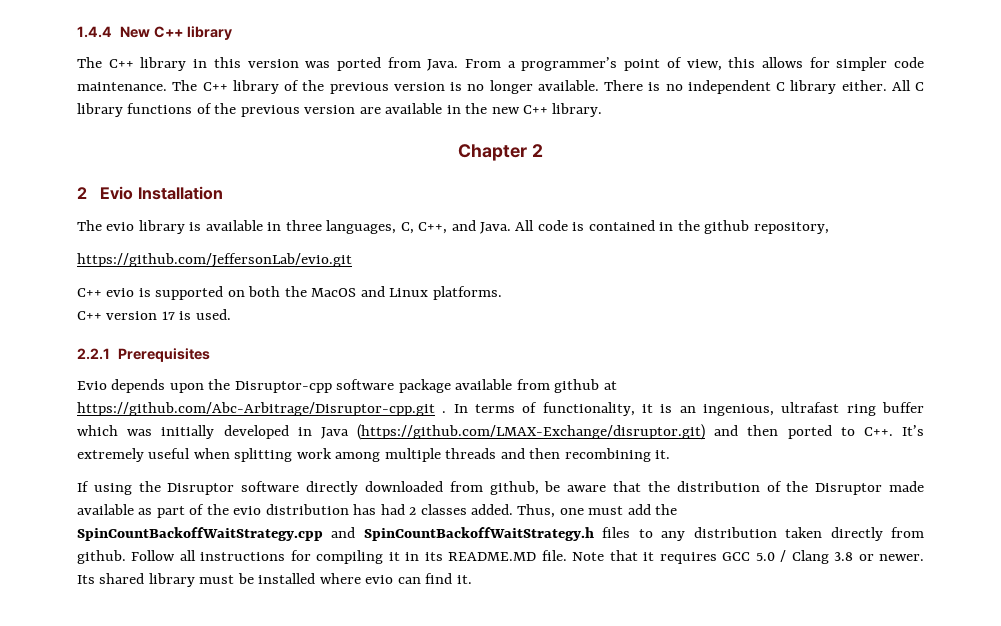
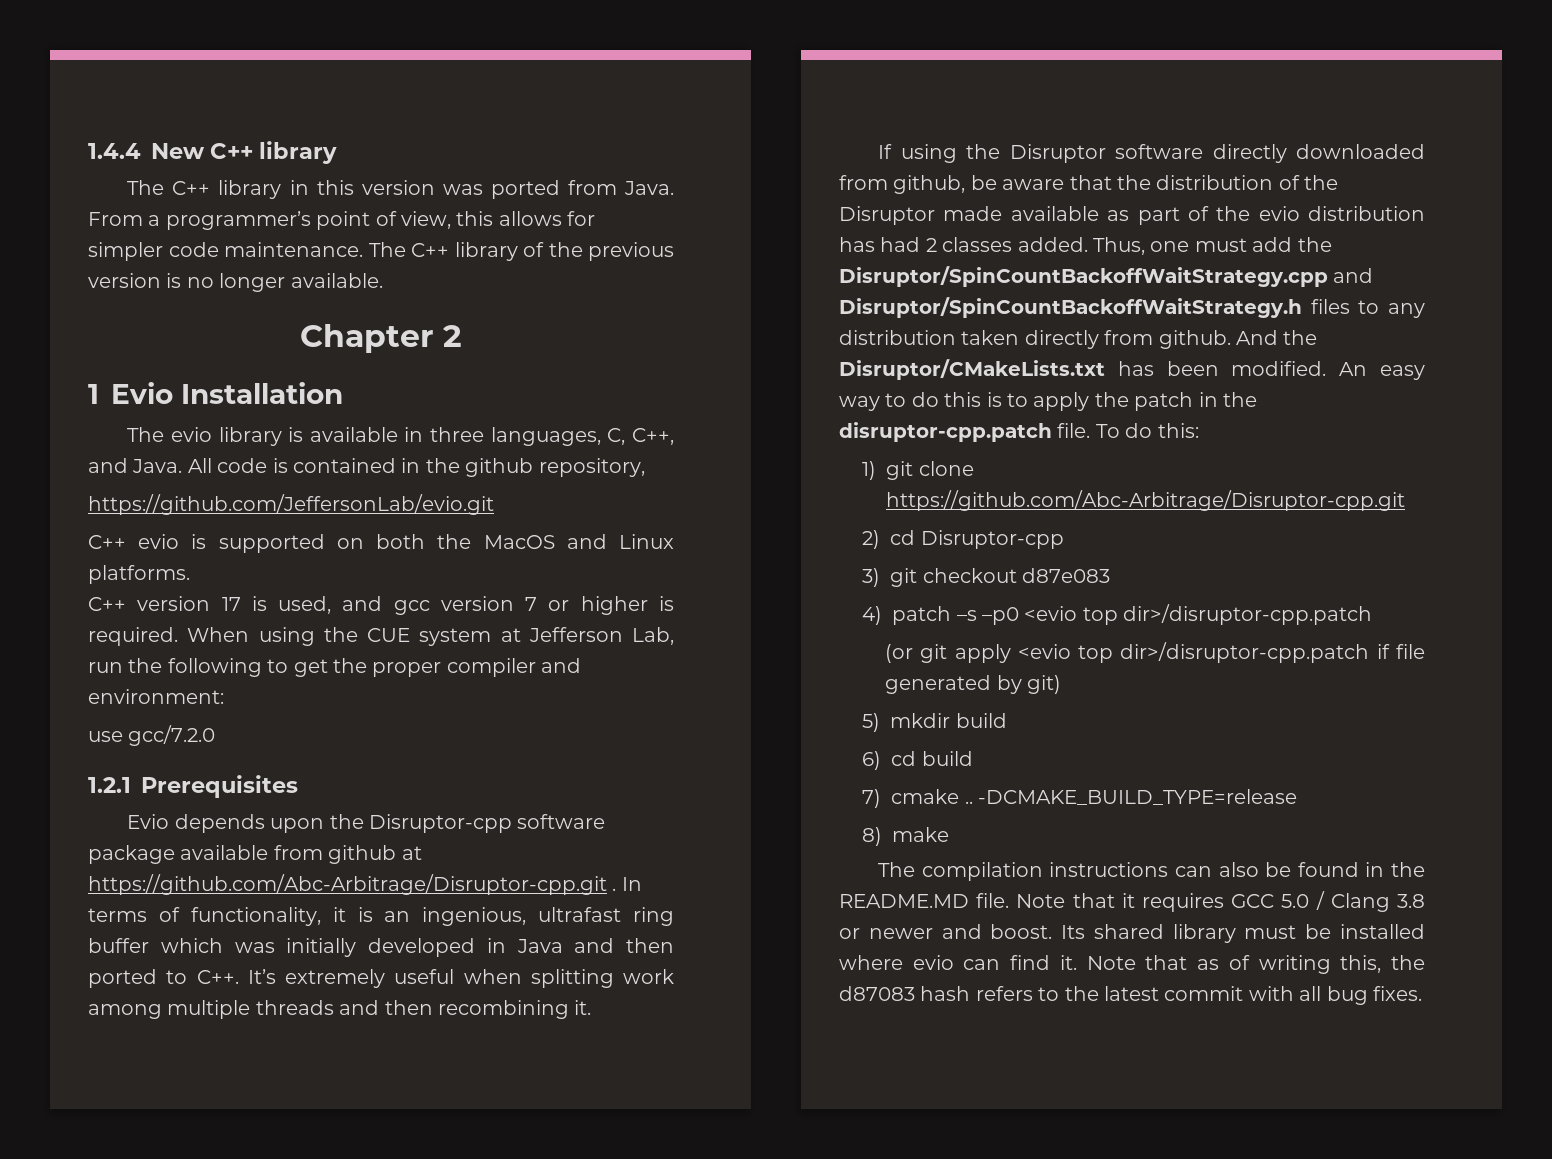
- There is no independent C library either. All C library functions of the previous version are available in the new C++ library.
- 2 Evio Installation
+ 1 Evio Installation
- C++ version 17 is used.
- 2.2.1 Prerequisites
+ C++ version 17 is used, and gcc version 7 or higher is required. When using the CUE system at Jefferson Lab, run the following to get the proper compiler and environment:
+ use gcc/7.2.0
+ 1.2.1 Prerequisites
- In terms of functionality, it is an ingenious, ultrafast ring buffer which was initially developed in Java (https://github.com/LMAX-Exchange/disruptor.git) and then ported to C++. It’s extremely useful when splitting work among multiple threads and then recombining it.
+ In terms of functionality, it is an ingenious, ultrafast ring buffer which was initially developed in Java and then ported to C++. It’s extremely useful when splitting work among multiple threads and then recombining it.
- Thus, one must add the SpinCountBackoffWaitStrategy.cpp and SpinCountBackoffWaitStrategy.h files to any distribution taken directly from github.
+ Thus, one must add the Disruptor/SpinCountBackoffWaitStrategy.cpp and Disruptor/SpinCountBackoffWaitStrategy.h files to any distribution taken directly from github.
- Follow all instructions for compiling it in its README.MD file.
+ And the Disruptor/CMakeLists.txt has been modified. An easy way to do this is to apply the patch in the disruptor-cpp.patch file. To do this:
+ 1) git clone https://github.com/Abc-Arbitrage/Disruptor-cpp.git
+ 2) cd Disruptor-cpp
+ 3) git checkout d87e083
+ 4) patch –s –p0 <evio top dir>/disruptor-cpp.patch
+ (or git apply <evio top dir>/disruptor-cpp.patch if file generated by git)
+ 5) mkdir build
+ 6) cd build
+ 7) cmake .. -DCMAKE_BUILD_TYPE=release
+ 8) make
+ The compilation instructions can also be found in the README.MD file.
- Note that it requires GCC 5.0 / Clang 3.8 or newer.
+ Note that it requires GCC 5.0 / Clang 3.8 or newer and boost.
+ Note that as of writing this, the d87083 hash refers to the latest commit with all bug fixes.

